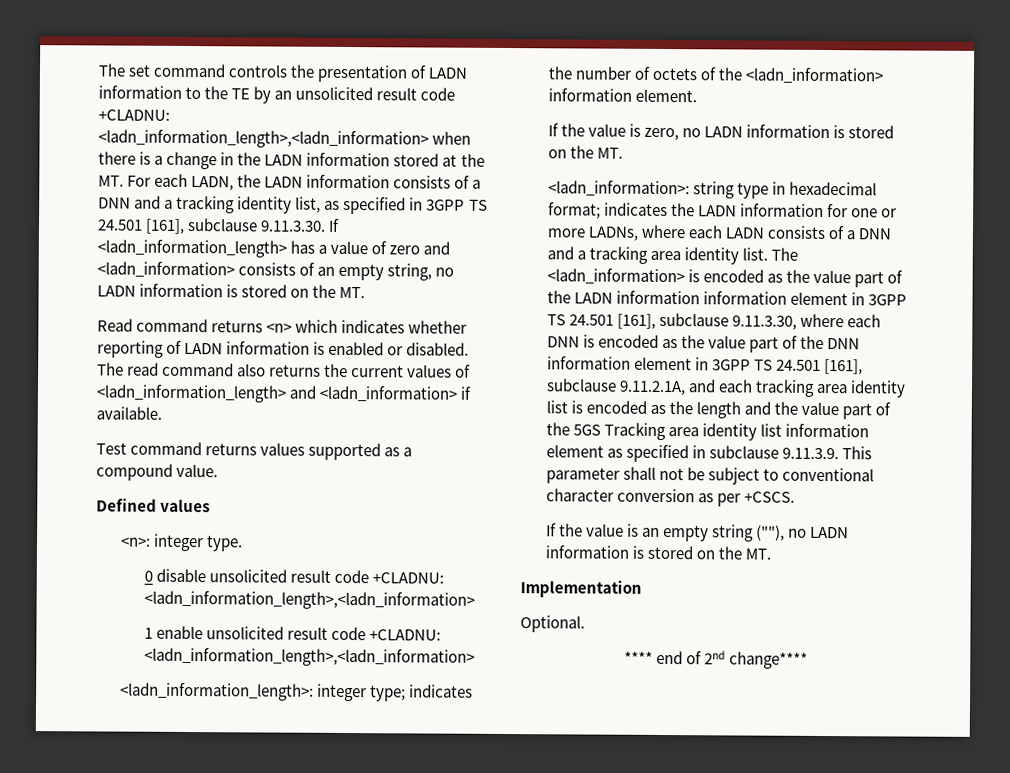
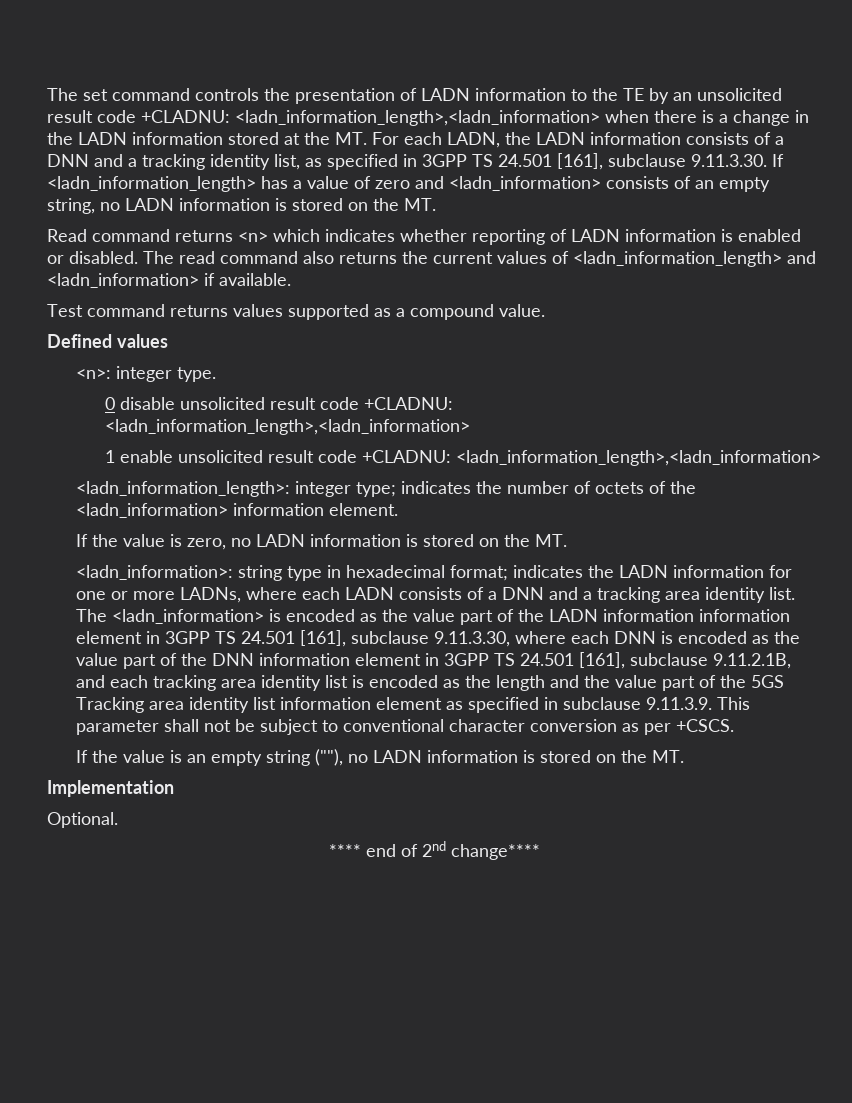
- The <ladn_information> is encoded as the value part of the LADN information information element in 3GPP TS 24.501 [161], subclause 9.11.3.30, where each DNN is encoded as the value part of the DNN information element in 3GPP TS 24.501 [161], subclause 9.11.2.1A, and each tracking area identity list is encoded as the length and the value part of the 5GS Tracking area identity list information element as specified in subclause 9.11.3.9. This parameter shall not be subject to conventional character conversion as per +CSCS.
+ The <ladn_information> is encoded as the value part of the LADN information information element in 3GPP TS 24.501 [161], subclause 9.11.3.30, where each DNN is encoded as the value part of the DNN information element in 3GPP TS 24.501 [161], subclause 9.11.2.1B, and each tracking area identity list is encoded as the length and the value part of the 5GS Tracking area identity list information element as specified in subclause 9.11.3.9. This parameter shall not be subject to conventional character conversion as per +CSCS.

